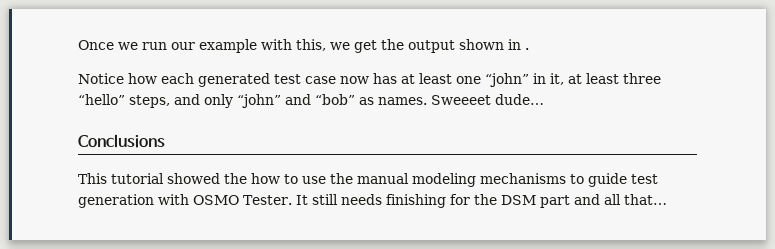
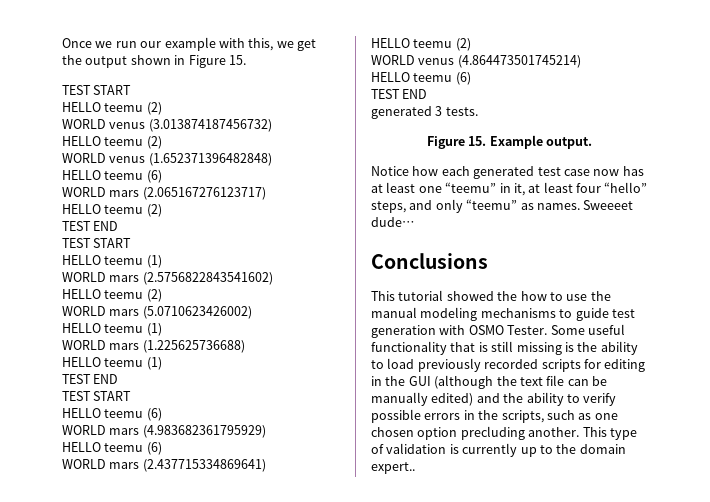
- Once we run our example with this, we get the output shown in .
+ Once we run our example with this, we get the output shown in Figure 15.
+ TEST START
+ HELLO teemu (2)
+ WORLD venus (3.013874187456732)
+ HELLO teemu (2)
+ WORLD venus (1.652371396482848)
+ HELLO teemu (6)
+ WORLD mars (2.065167276123717)
+ HELLO teemu (2)
+ TEST END
+ TEST START
+ HELLO teemu (1)
+ WORLD mars (2.5756822843541602)
+ HELLO teemu (2)
+ WORLD mars (5.0710623426002)
+ HELLO teemu (1)
+ WORLD mars (1.225625736688)
+ HELLO teemu (1)
+ TEST END
+ TEST START
+ HELLO teemu (6)
+ WORLD mars (4.983682361795929)
+ HELLO teemu (6)
+ WORLD mars (2.437715334869641)
+ HELLO teemu (2)
+ WORLD venus (4.864473501745214)
+ HELLO teemu (6)
+ TEST END
+ generated 3 tests.
+ Figure 15. Example output.
- Notice how each generated test case now has at least one “john” in it, at least three “hello” steps, and only “john” and “bob” as names.
+ Notice how each generated test case now has at least one “teemu” in it, at least four “hello” steps, and only “teemu” as names.
- It still needs finishing for the DSM part and all that…
+ Some useful functionality that is still missing is the ability to load previously recorded scripts for editing in the GUI (although the text file can be manually edited) and the ability to verify possible errors in the scripts, such as one chosen option precluding another. This type of validation is currently up to the domain expert..

